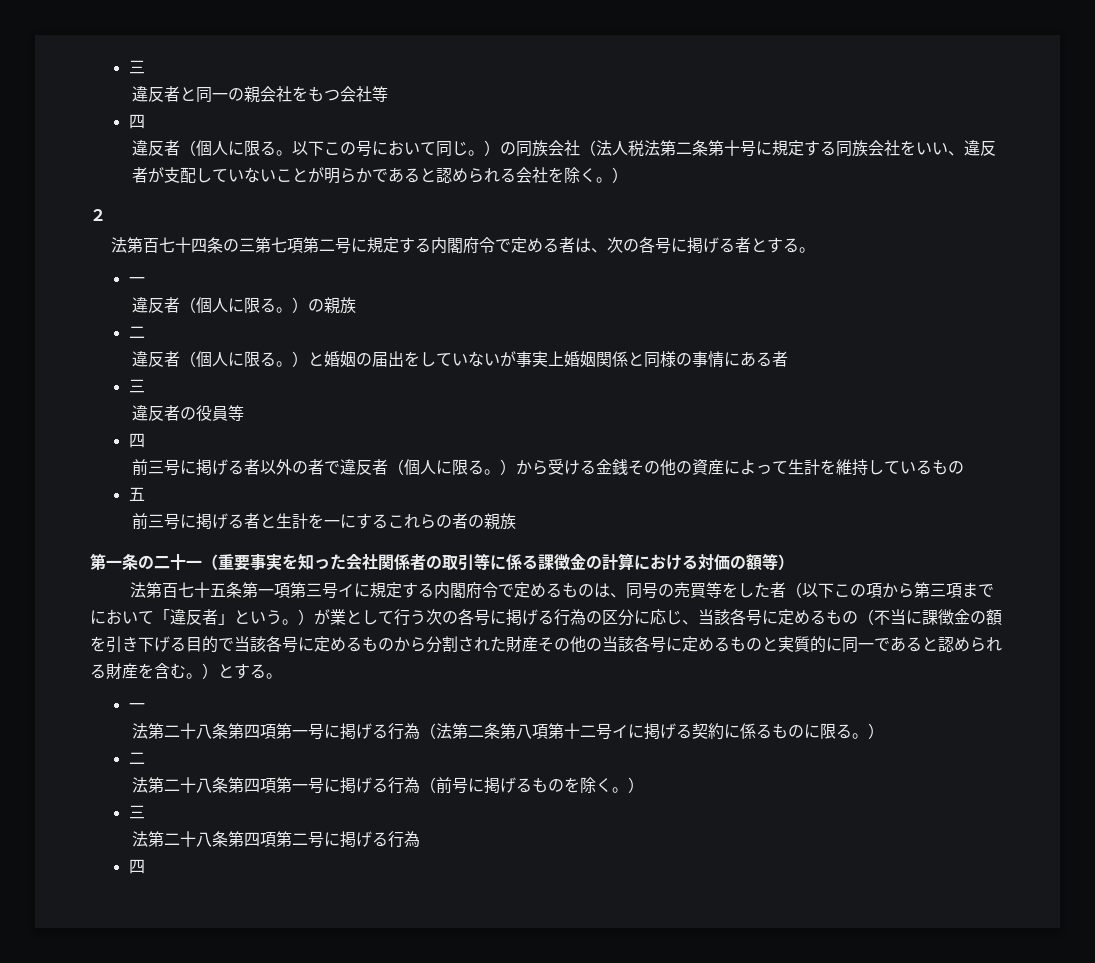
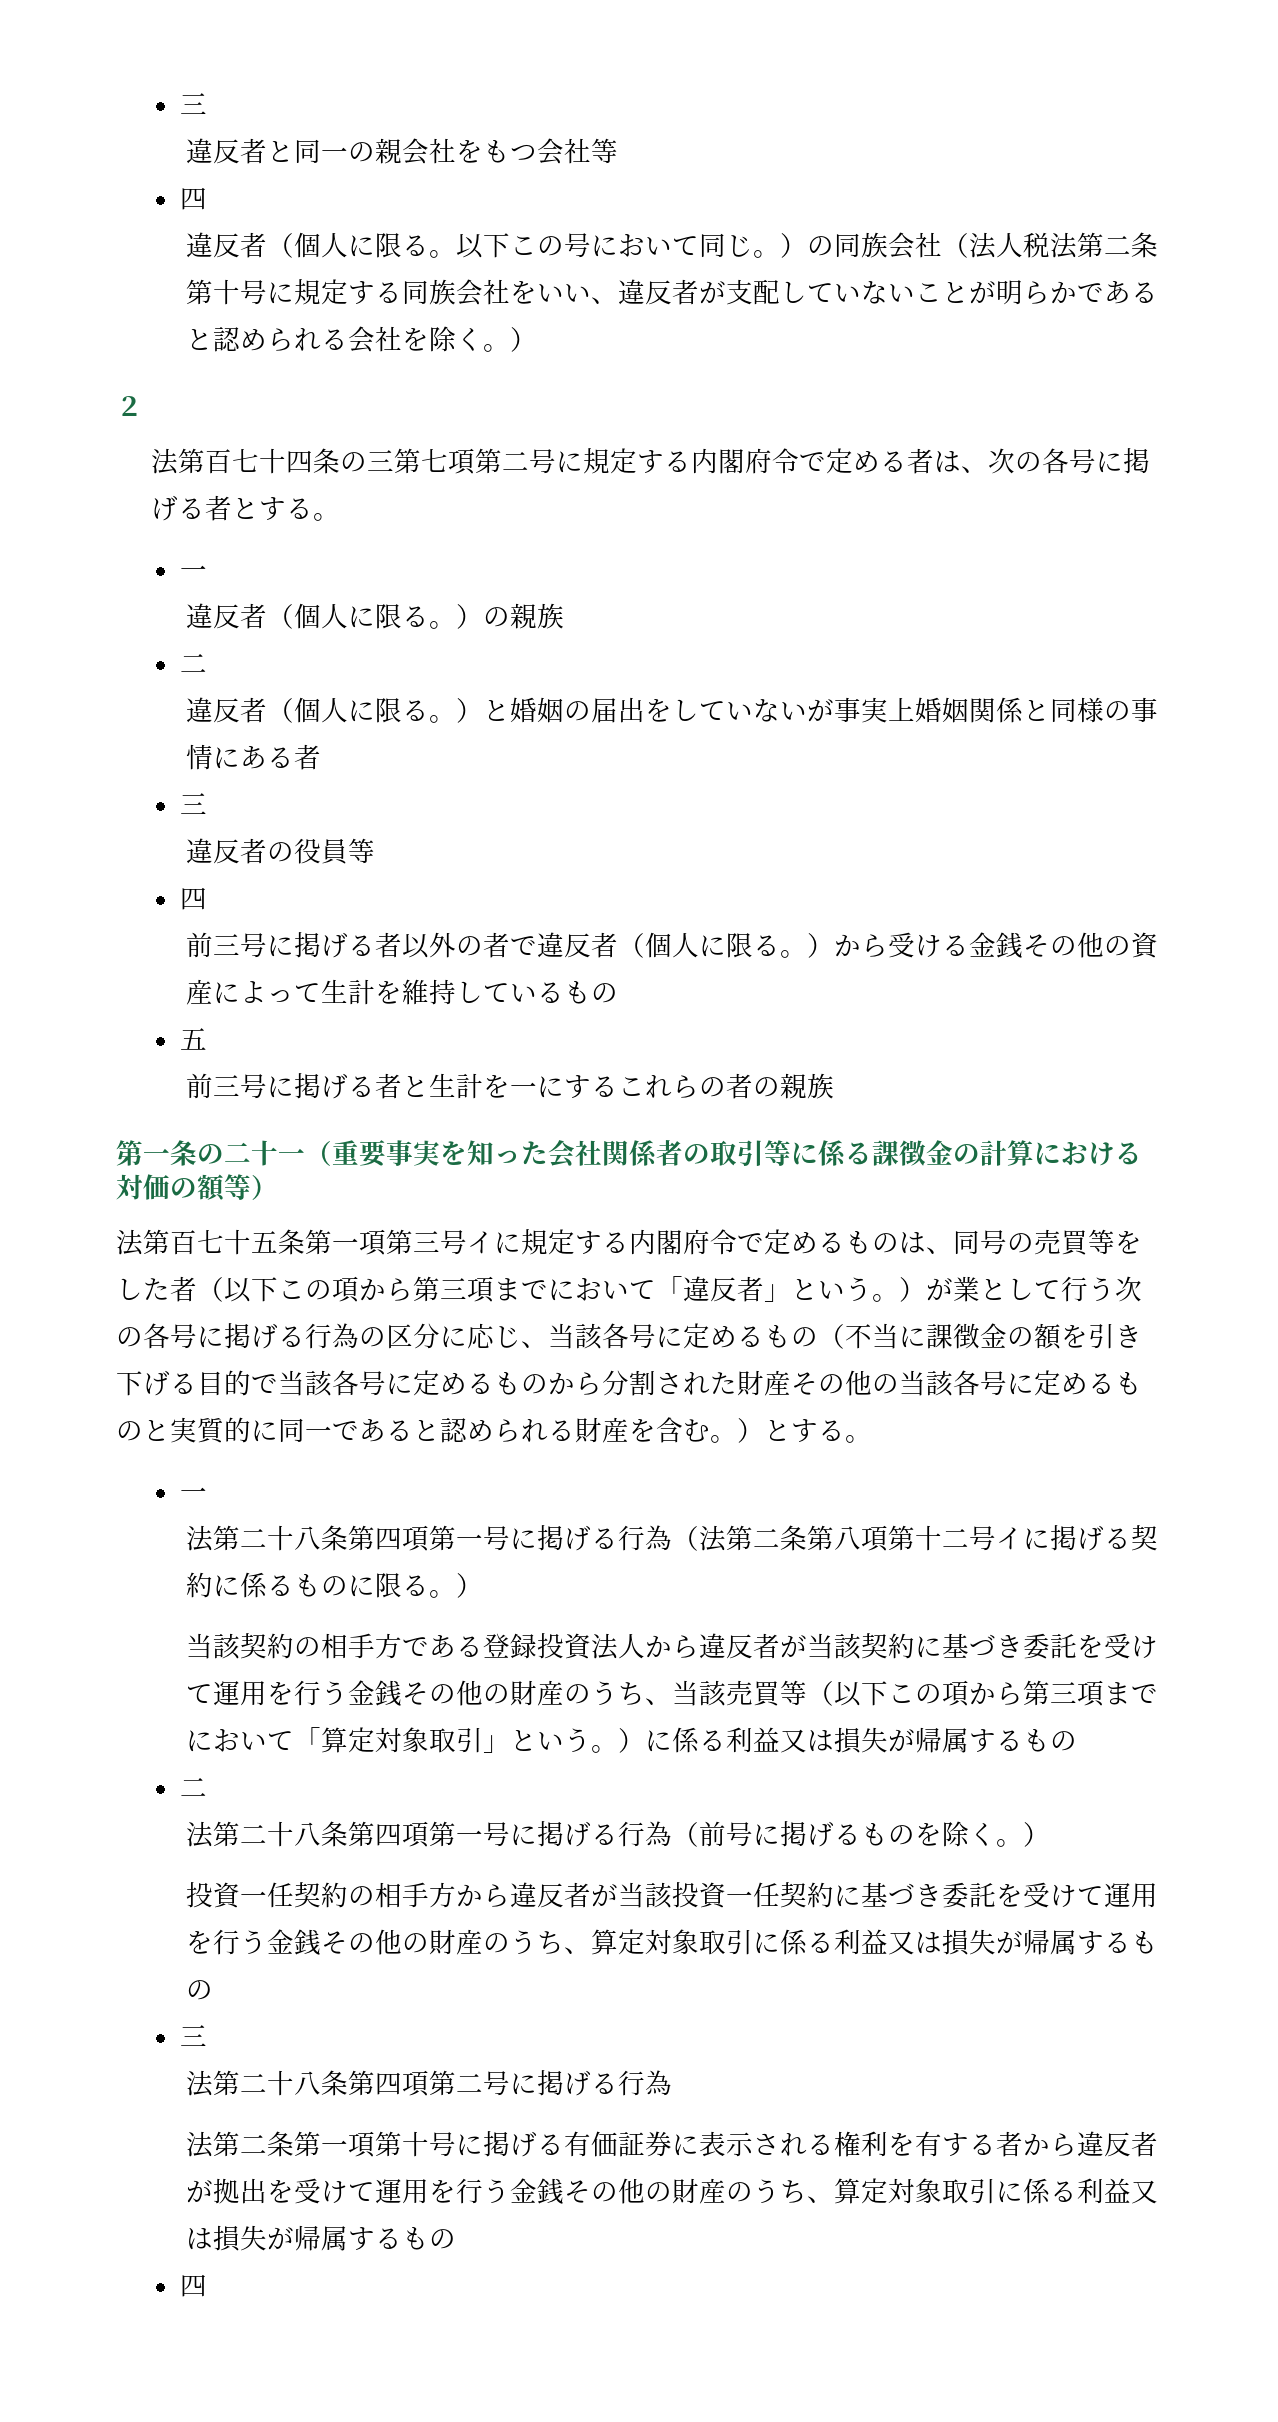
+ 当該契約の相手方である登録投資法人から違反者が当該契約に基づき委託を受けて運用を行う金銭その他の財産のうち、当該売買等（以下この項から第三項までにおいて「算定対象取引」という。）に係る利益又は損失が帰属するもの
+ 投資一任契約の相手方から違反者が当該投資一任契約に基づき委託を受けて運用を行う金銭その他の財産のうち、算定対象取引に係る利益又は損失が帰属するもの
+ 法第二条第一項第十号に掲げる有価証券に表示される権利を有する者から違反者が拠出を受けて運用を行う金銭その他の財産のうち、算定対象取引に係る利益又は損失が帰属するもの

